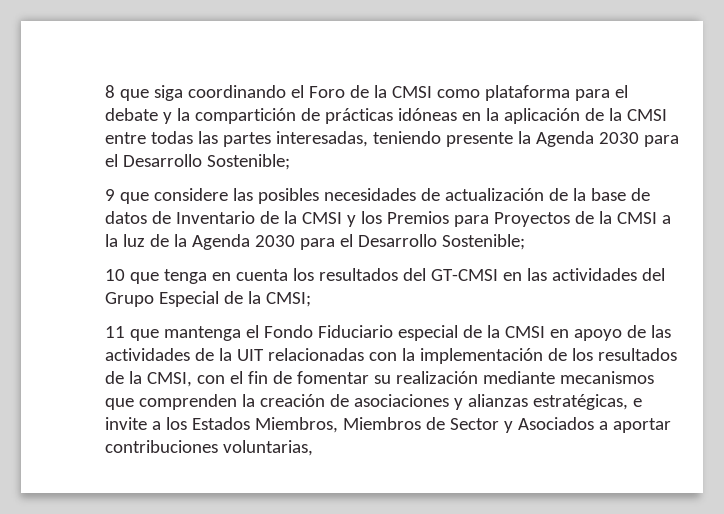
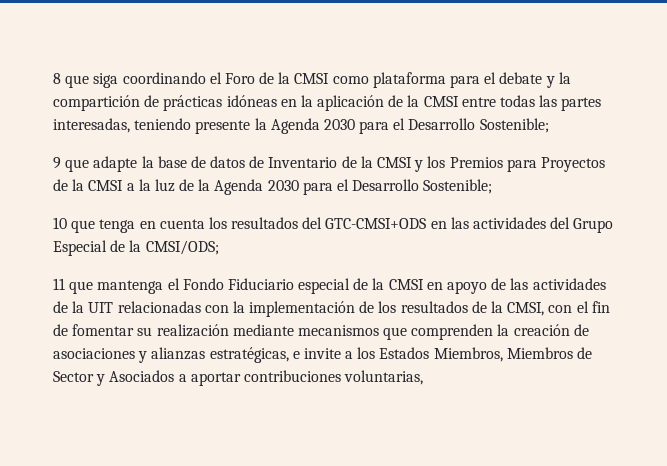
- 9 que considere las posibles necesidades de actualización de la base de datos de Inventario de la CMSI y los Premios para Proyectos de la CMSI a la luz de la Agenda 2030 para el Desarrollo Sostenible;
+ 9 que adapte la base de datos de Inventario de la CMSI y los Premios para Proyectos de la CMSI a la luz de la Agenda 2030 para el Desarrollo Sostenible;
- 10 que tenga en cuenta los resultados del GT-CMSI en las actividades del Grupo Especial de la CMSI;
+ 10 que tenga en cuenta los resultados del GTC-CMSI+ODS en las actividades del Grupo Especial de la CMSI/ODS;

